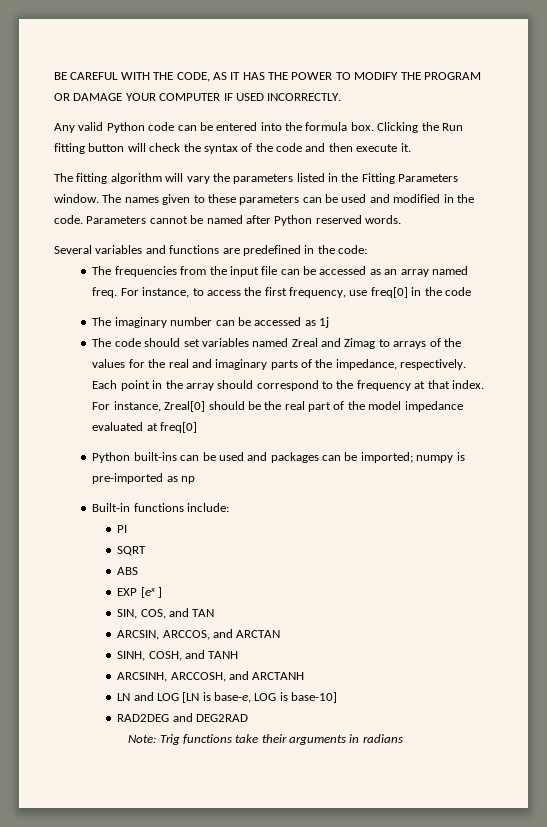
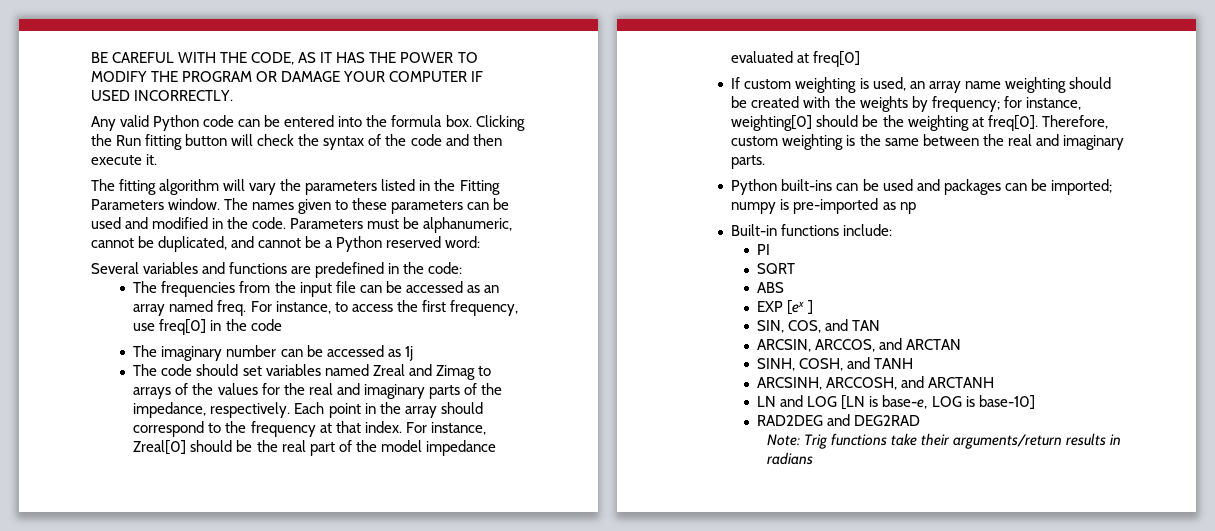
- Parameters cannot be named after Python reserved words.
+ Parameters must be alphanumeric, cannot be duplicated, and cannot be a Python reserved word:
+ If custom weighting is used, an array name weighting should be created with the weights by frequency; for instance, weighting[0] should be the weighting at freq[0]. Therefore, custom weighting is the same between the real and imaginary parts.
- Note: Trig functions take their arguments in radians
+ Note: Trig functions take their arguments/return results in radians

